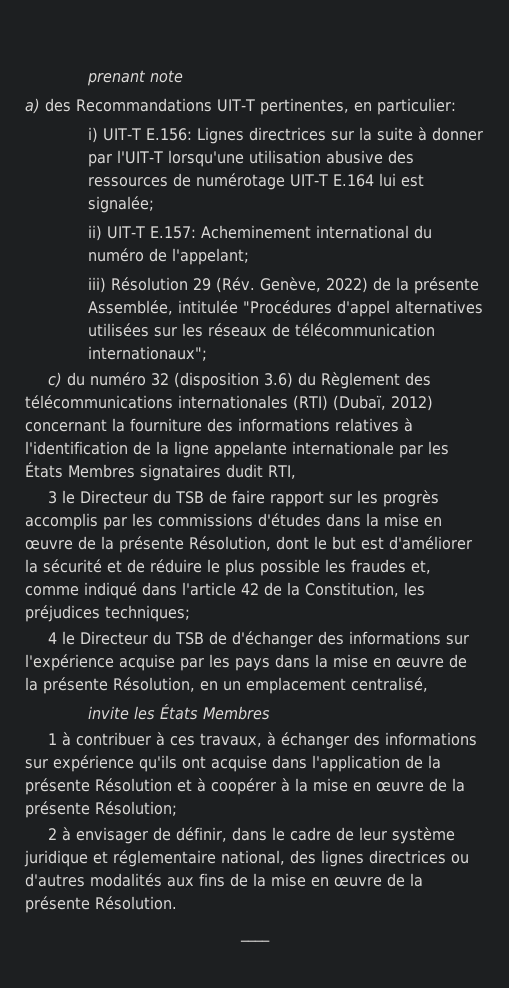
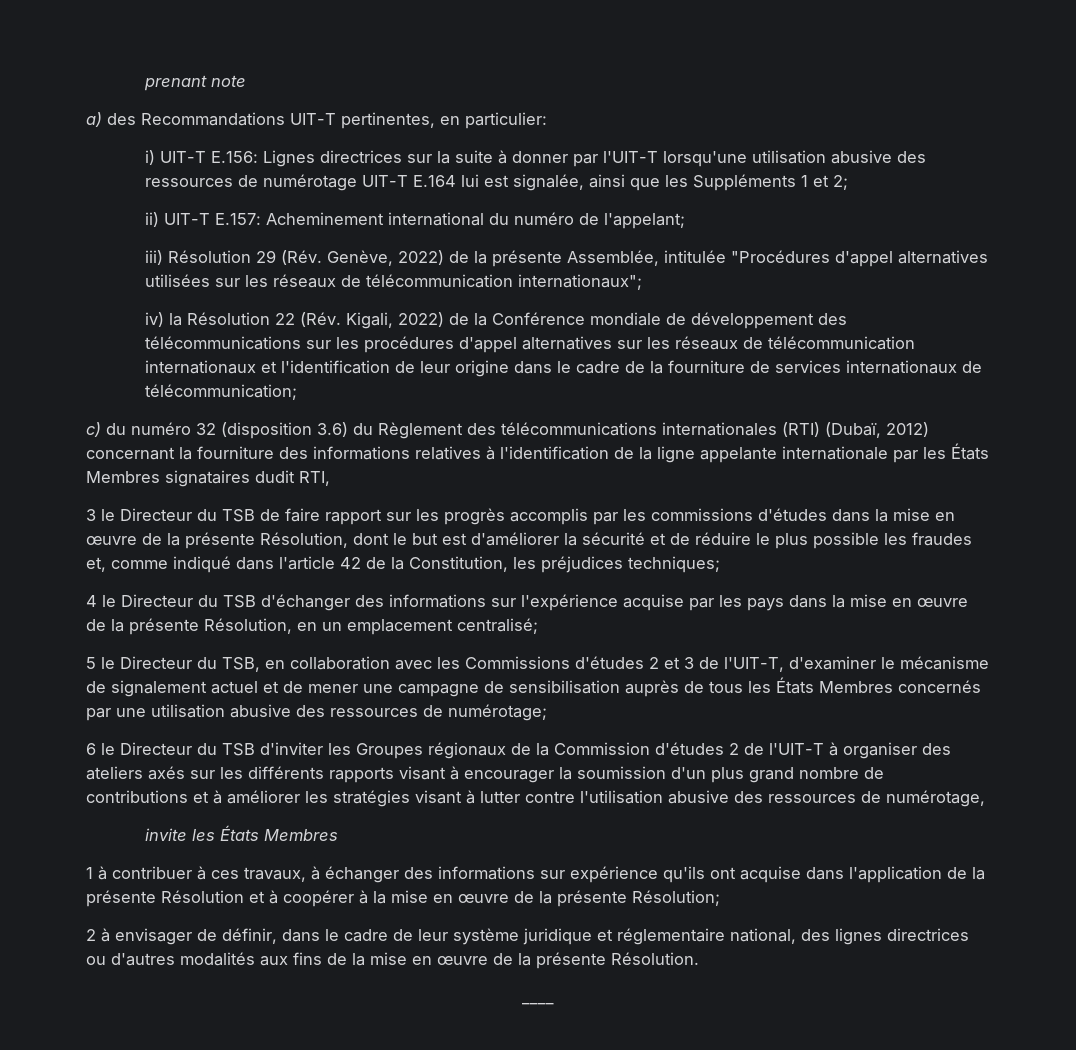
- i) UIT-T E.156: Lignes directrices sur la suite à donner par l'UIT-T lorsqu'une utilisation abusive des ressources de numérotage UIT-T E.164 lui est signalée;
+ i) UIT-T E.156: Lignes directrices sur la suite à donner par l'UIT-T lorsqu'une utilisation abusive des ressources de numérotage UIT-T E.164 lui est signalée, ainsi que les Suppléments 1 et 2;
+ iv) la Résolution 22 (Rév. Kigali, 2022) de la Conférence mondiale de développement des télécommunications sur les procédures d'appel alternatives sur les réseaux de télécommunication internationaux et l'identification de leur origine dans le cadre de la fourniture de services internationaux de télécommunication;
- 4 le Directeur du TSB de d'échanger des informations sur l'expérience acquise par les pays dans la mise en œuvre de la présente Résolution, en un emplacement centralisé,
+ 4 le Directeur du TSB d'échanger des informations sur l'expérience acquise par les pays dans la mise en œuvre de la présente Résolution, en un emplacement centralisé;
+ 5 le Directeur du TSB, en collaboration avec les Commissions d'études 2 et 3 de l'UIT-T, d'examiner le mécanisme de signalement actuel et de mener une campagne de sensibilisation auprès de tous les États Membres concernés par une utilisation abusive des ressources de numérotage;
+ 6 le Directeur du TSB d'inviter les Groupes régionaux de la Commission d'études 2 de l'UIT-T à organiser des ateliers axés sur les différents rapports visant à encourager la soumission d'un plus grand nombre de contributions et à améliorer les stratégies visant à lutter contre l'utilisation abusive des ressources de numérotage,

